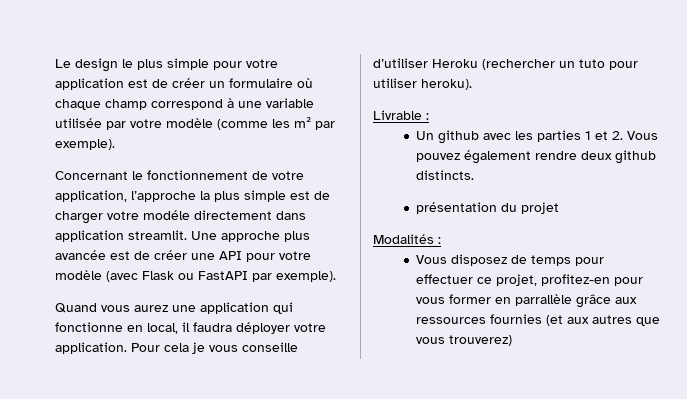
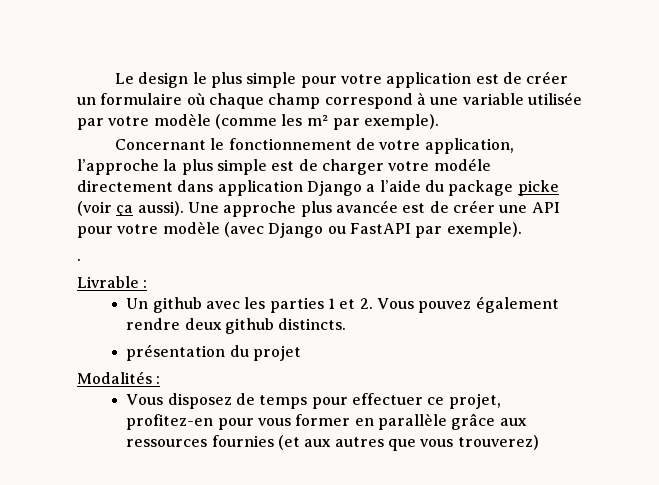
- Concernant le fonctionnement de votre application, l’approche la plus simple est de charger votre modéle directement dans application streamlit.
+ Concernant le fonctionnement de votre application, l’approche la plus simple est de charger votre modéle directement dans application Django a l’aide du package picke (voir ça aussi).
- Une approche plus avancée est de créer une API pour votre modèle (avec Flask ou FastAPI par exemple).
+ Une approche plus avancée est de créer une API pour votre modèle (avec Django ou FastAPI par exemple).
- Quand vous aurez une application qui fonctionne en local, il faudra déployer votre application. Pour cela je vous conseille d’utiliser Heroku (rechercher un tuto pour utiliser heroku).
+ .
- Vous disposez de temps pour effectuer ce projet, profitez-en pour vous former en parrallèle grâce aux ressources fournies (et aux autres que vous trouverez)
+ Vous disposez de temps pour effectuer ce projet, profitez-en pour vous former en parallèle grâce aux ressources fournies (et aux autres que vous trouverez)

